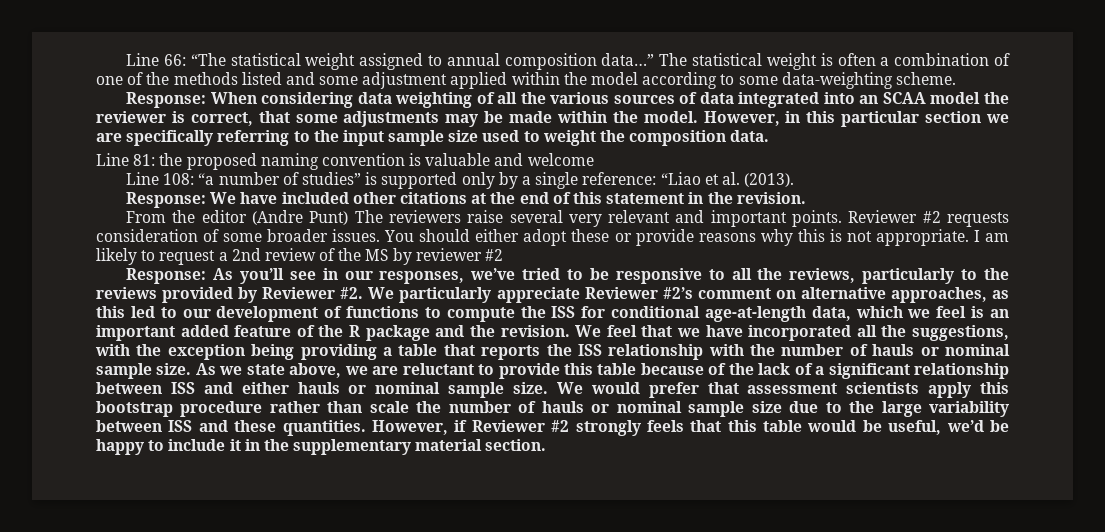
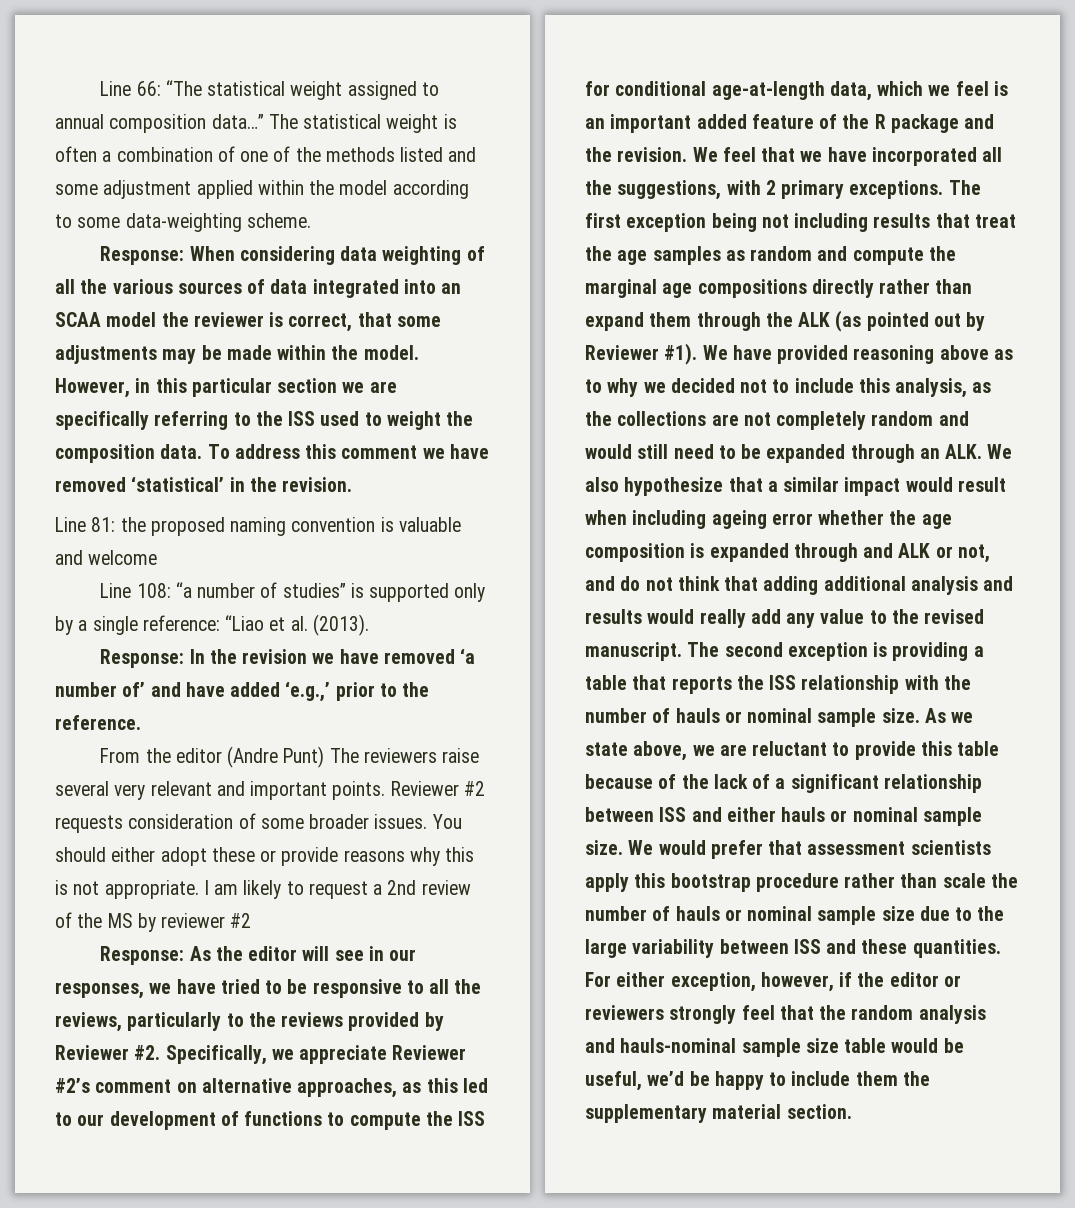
- However, in this particular section we are specifically referring to the input sample size used to weight the composition data.
+ However, in this particular section we are specifically referring to the ISS used to weight the composition data. To address this comment we have removed ‘statistical’ in the revision.
- Response: We have included other citations at the end of this statement in the revision.
+ Response: In the revision we have removed ‘a number of’ and have added ‘e.g.,’ prior to the reference.
- Response: As you’ll see in our responses, we’ve tried to be responsive to all the reviews, particularly to the reviews provided by Reviewer #2.
+ Response: As the editor will see in our responses, we have tried to be responsive to all the reviews, particularly to the reviews provided by Reviewer #2.
- We particularly appreciate Reviewer #2’s comment on alternative approaches, as this led to our development of functions to compute the ISS for conditional age-at-length data, which we feel is an important added feature of the R package and the revision.
+ Specifically, we appreciate Reviewer #2’s comment on alternative approaches, as this led to our development of functions to compute the ISS for conditional age-at-length data, which we feel is an important added feature of the R package and the revision.
- We feel that we have incorporated all the suggestions, with the exception being providing a table that reports the ISS relationship with the number of hauls or nominal sample size.
+ We feel that we have incorporated all the suggestions, with 2 primary exceptions. The first exception being not including results that treat the age samples as random and compute the marginal age compositions directly rather than expand them through the ALK (as pointed out by Reviewer #1). We have provided reasoning above as to why we decided not to include this analysis, as the collections are not completely random and would still need to be expanded through an ALK. We also hypothesize that a similar impact would result when including ageing error whether the age composition is expanded through and ALK or not, and do not think that adding additional analysis and results would really add any value to the revised manuscript. The second exception is providing a table that reports the ISS relationship with the number of hauls or nominal sample size.
- However, if Reviewer #2 strongly feels that this table would be useful, we’d be happy to include it in the supplementary material section.
+ For either exception, however, if the editor or reviewers strongly feel that the random analysis and hauls-nominal sample size table would be useful, we’d be happy to include them the supplementary material section.

